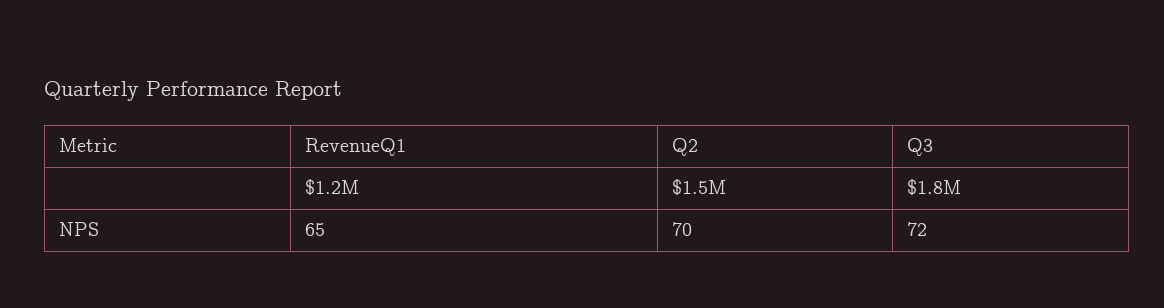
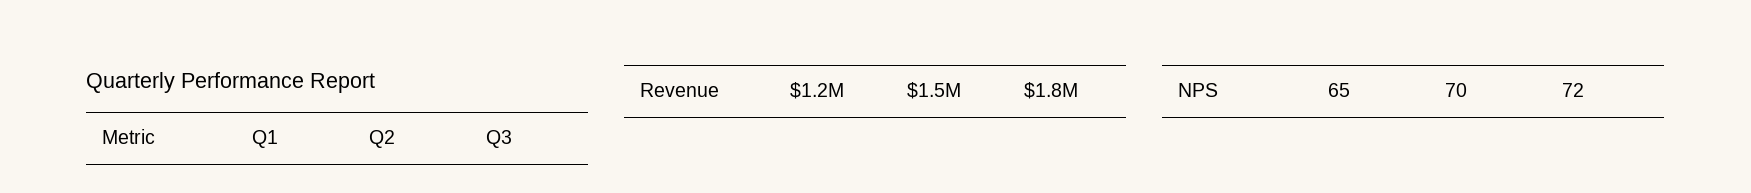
- Metric | RevenueQ1 | Q2 | Q3
+ Metric | Q1 | Q2 | Q3
- | $1.2M | $1.5M | $1.8M
+ Revenue | $1.2M | $1.5M | $1.8M

